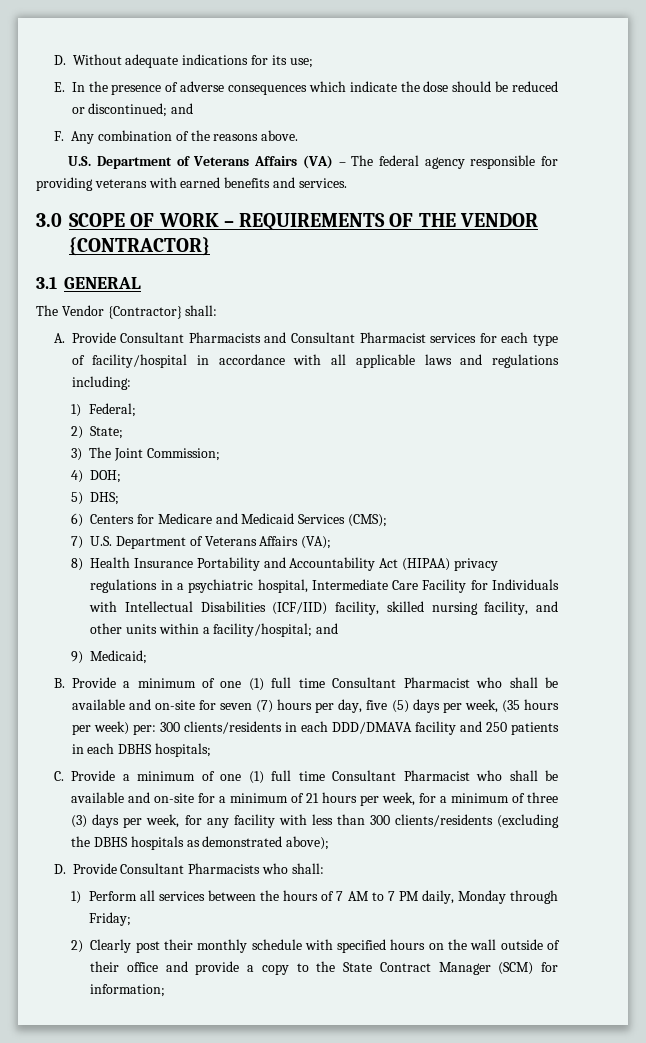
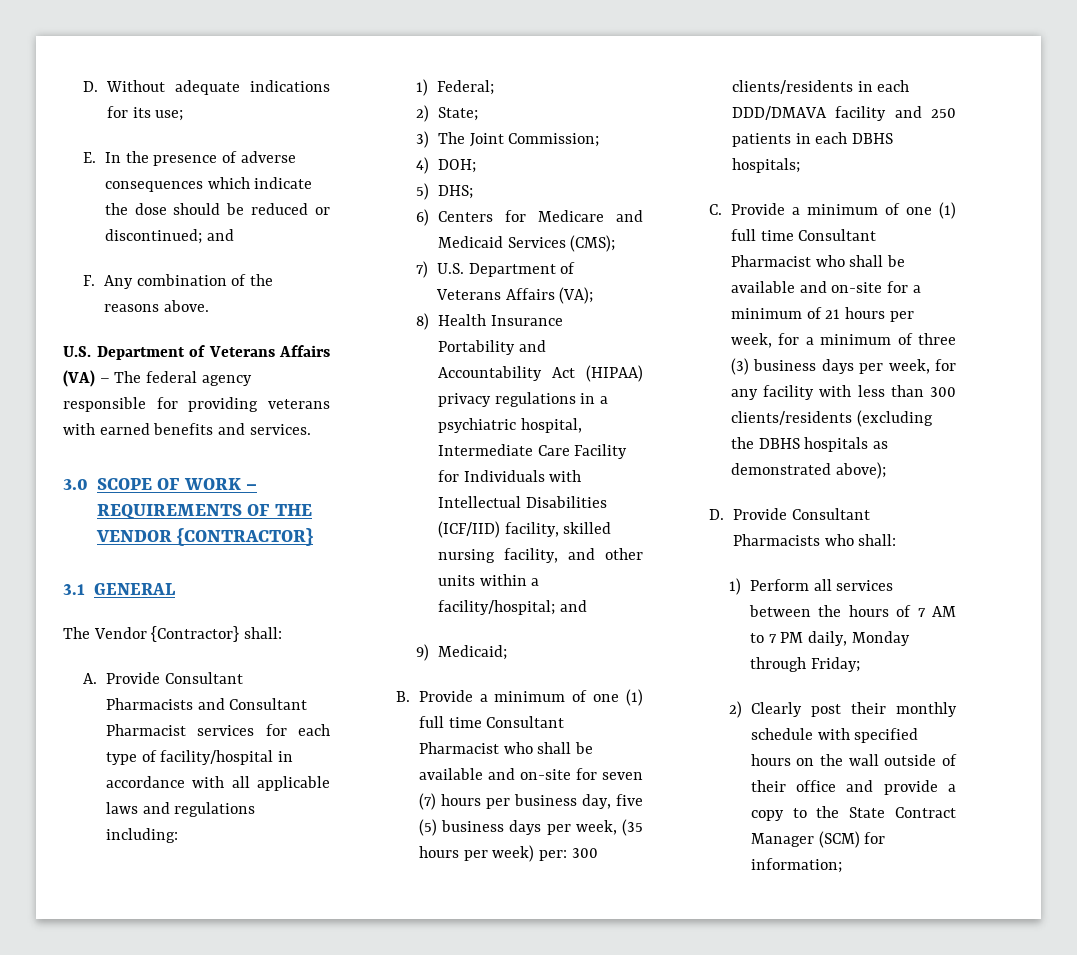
- B. Provide a minimum of one (1) full time Consultant Pharmacist who shall be available and on-site for seven (7) hours per day, five (5) days per week, (35 hours per week) per: 300 clients/residents in each DDD/DMAVA facility and 250 patients in each DBHS hospitals;
+ B. Provide a minimum of one (1) full time Consultant Pharmacist who shall be available and on-site for seven (7) hours per business day, five (5) business days per week, (35 hours per week) per: 300 clients/residents in each DDD/DMAVA facility and 250 patients in each DBHS hospitals;
- C. Provide a minimum of one (1) full time Consultant Pharmacist who shall be available and on-site for a minimum of 21 hours per week, for a minimum of three (3) days per week, for any facility with less than 300 clients/residents (excluding the DBHS hospitals as demonstrated above);
+ C. Provide a minimum of one (1) full time Consultant Pharmacist who shall be available and on-site for a minimum of 21 hours per week, for a minimum of three (3) business days per week, for any facility with less than 300 clients/residents (excluding the DBHS hospitals as demonstrated above);

